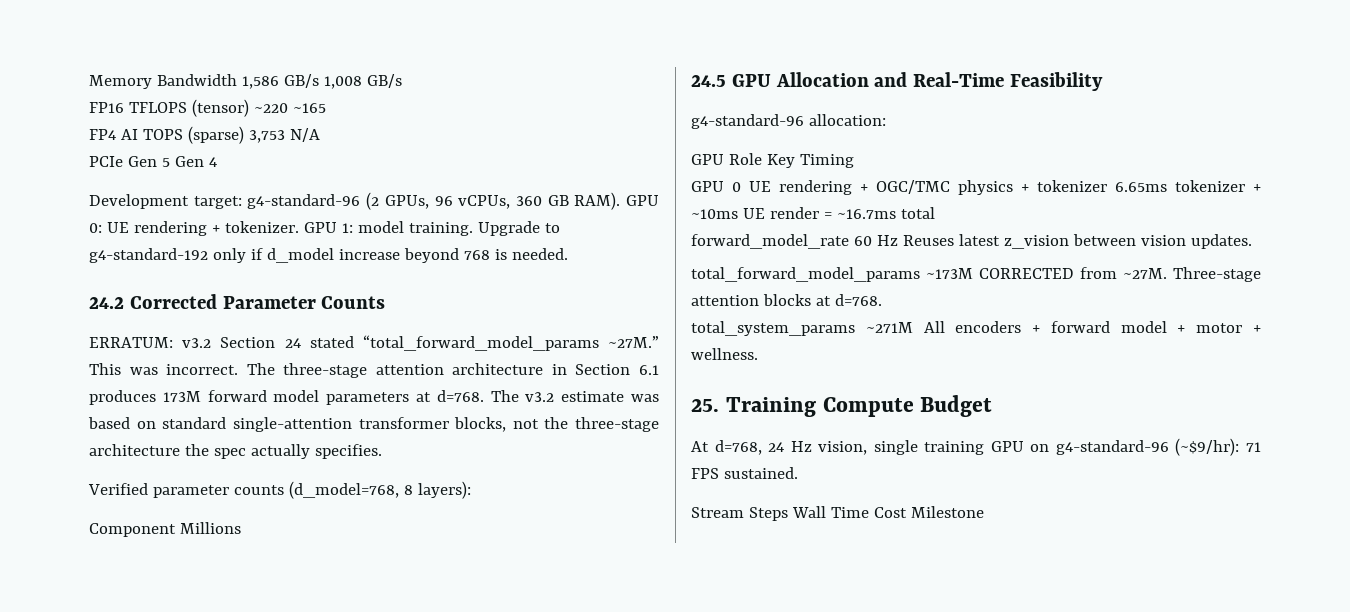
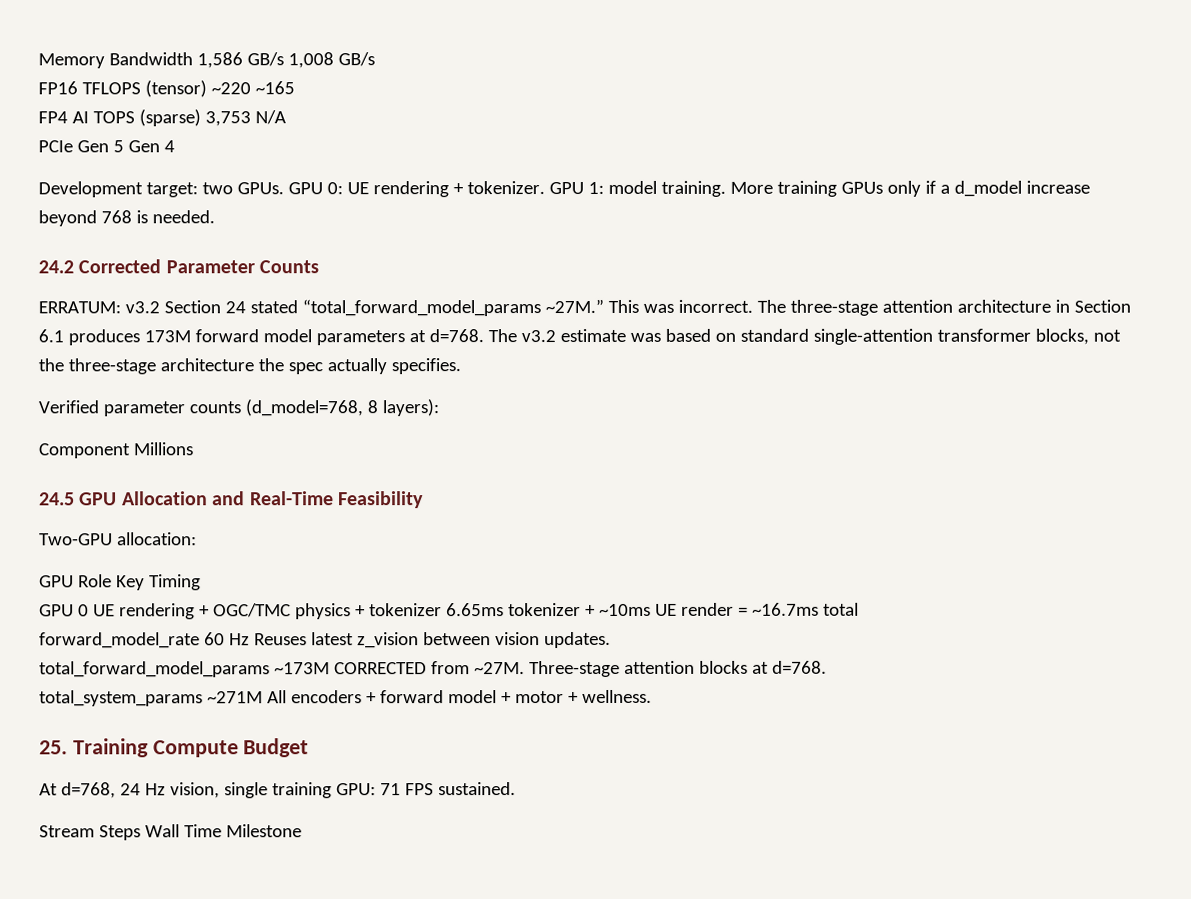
- Development target: g4-standard-96 (2 GPUs, 96 vCPUs, 360 GB RAM).
+ Development target: two GPUs.
- Upgrade to g4-standard-192 only if d_model increase beyond 768 is needed.
+ More training GPUs only if a d_model increase beyond 768 is needed.
- g4-standard-96 allocation:
+ Two-GPU allocation:
- At d=768, 24 Hz vision, single training GPU on g4-standard-96 (~$9/hr): 71 FPS sustained.
+ At d=768, 24 Hz vision, single training GPU: 71 FPS sustained.
- Stream Steps Wall Time Cost Milestone
+ Stream Steps Wall Time Milestone

